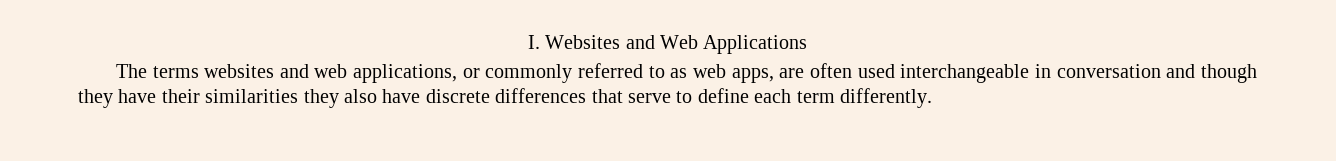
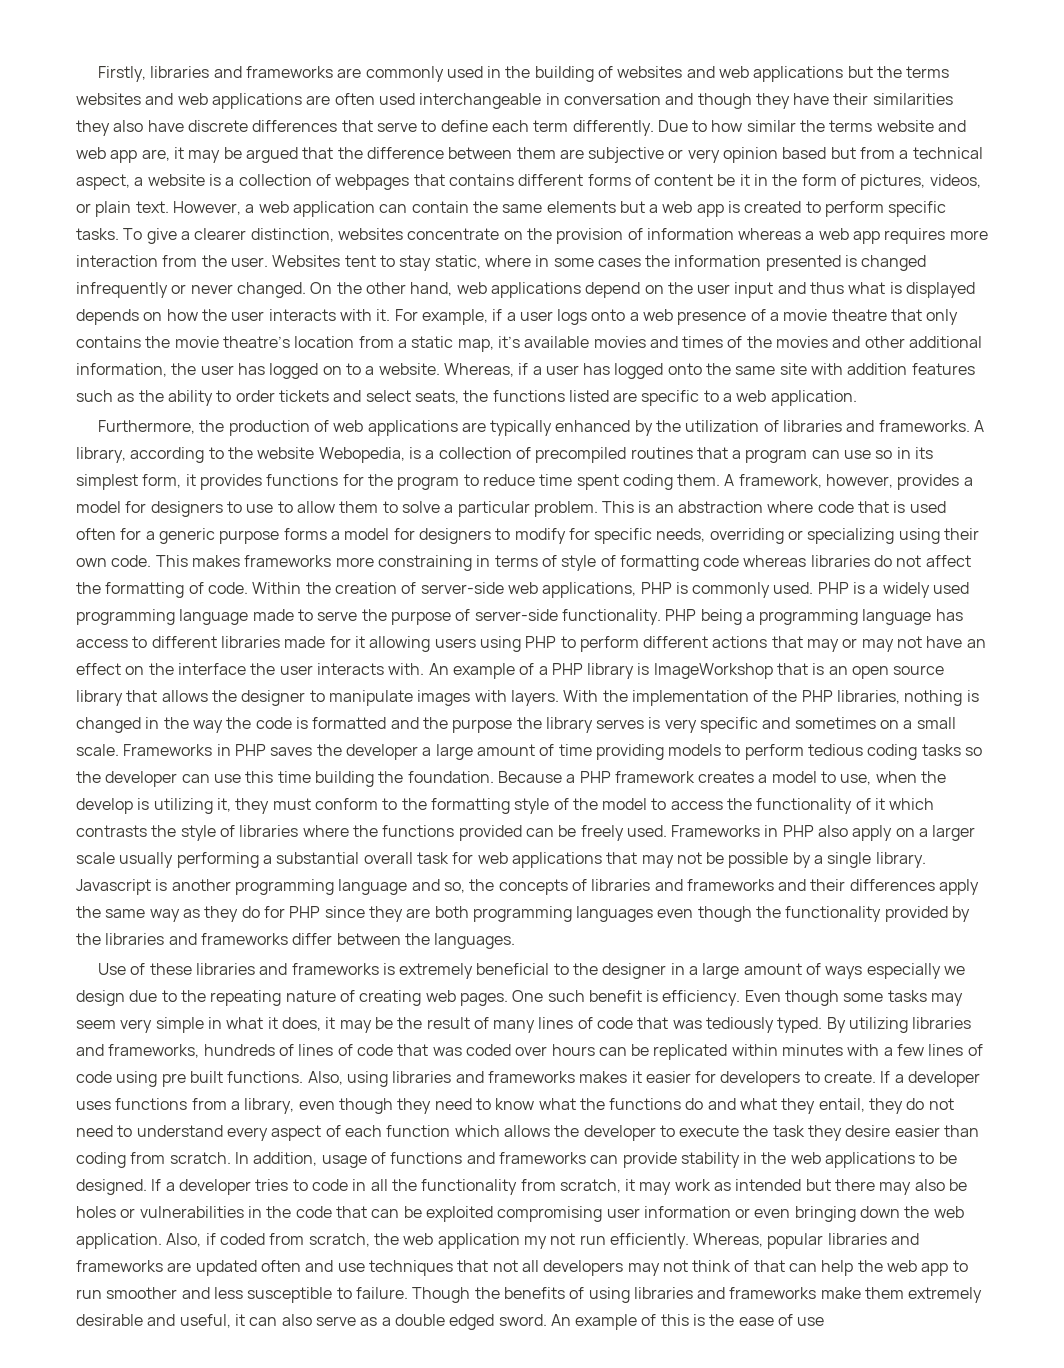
- I. Websites and Web Applications
- The terms websites and web applications, or commonly referred to as web apps, are often used interchangeable in conversation and though they have their similarities they also have discrete differences that serve to define each term differently.
+ Firstly, libraries and frameworks are commonly used in the building of websites and web applications but the terms websites and web applications are often used interchangeable in conversation and though they have their similarities they also have discrete differences that serve to define each term differently.
+ Due to how similar the terms website and web app are, it may be argued that the difference between them are subjective or very opinion based but from a technical aspect, a website is a collection of webpages that contains different forms of content be it in the form of pictures, videos, or plain text. However, a web application can contain the same elements but a web app is created to perform specific tasks. To give a clearer distinction, websites concentrate on the provision of information whereas a web app requires more interaction from the user. Websites tent to stay static, where in some cases the information presented is changed infrequently or never changed. On the other hand, web applications depend on the user input and thus what is displayed depends on how the user interacts with it. For example, if a user logs onto a web presence of a movie theatre that only contains the movie theatre’s location from a static map, it’s available movies and times of the movies and other additional information, the user has logged on to a website. Whereas, if a user has logged onto the same site with addition features such as the ability to order tickets and select seats, the functions listed are specific to a web application.
+ Furthermore, the production of web applications are typically enhanced by the utilization of libraries and frameworks. A library, according to the website Webopedia, is a collection of precompiled routines that a program can use so in its simplest form, it provides functions for the program to reduce time spent coding them. A framework, however, provides a model for designers to use to allow them to solve a particular problem. This is an abstraction where code that is used often for a generic purpose forms a model for designers to modify for specific needs, overriding or specializing using their own code. This makes frameworks more constraining in terms of style of formatting code whereas libraries do not affect the formatting of code. Within the creation of server-side web applications, PHP is commonly used. PHP is a widely used programming language made to serve the purpose of server-side functionality. PHP being a programming language has access to different libraries made for it allowing users using PHP to perform different actions that may or may not have an effect on the interface the user interacts with. An example of a PHP library is ImageWorkshop that is an open source library that allows the designer to manipulate images with layers. With the implementation of the PHP libraries, nothing is changed in the way the code is formatted and the purpose the library serves is very specific and sometimes on a small scale. Frameworks in PHP saves the developer a large amount of time providing models to perform tedious coding tasks so the developer can use this time building the foundation. Because a PHP framework creates a model to use, when the develop is utilizing it, they must conform to the formatting style of the model to access the functionality of it which contrasts the style of libraries where the functions provided can be freely used. Frameworks in PHP also apply on a larger scale usually performing a substantial overall task for web applications that may not be possible by a single library. Javascript is another programming language and so, the concepts of libraries and frameworks and their differences apply the same way as they do for PHP since they are both programming languages even though the functionality provided by the libraries and frameworks differ between the languages.
+ Use of these libraries and frameworks is extremely beneficial to the designer in a large amount of ways especially we design due to the repeating nature of creating web pages. One such benefit is efficiency. Even though some tasks may seem very simple in what it does, it may be the result of many lines of code that was tediously typed. By utilizing libraries and frameworks, hundreds of lines of code that was coded over hours can be replicated within minutes with a few lines of code using pre built functions. Also, using libraries and frameworks makes it easier for developers to create. If a developer uses functions from a library, even though they need to know what the functions do and what they entail, they do not need to understand every aspect of each function which allows the developer to execute the task they desire easier than coding from scratch. In addition, usage of functions and frameworks can provide stability in the web applications to be designed. If a developer tries to code in all the functionality from scratch, it may work as intended but there may also be holes or vulnerabilities in the code that can be exploited compromising user information or even bringing down the web application. Also, if coded from scratch, the web application my not run efficiently. Whereas, popular libraries and frameworks are updated often and use techniques that not all developers may not think of that can help the web app to run smoother and less susceptible to failure. Though the benefits of using libraries and frameworks make them extremely desirable and useful, it can also serve as a double edged sword. An example of this is the ease of use

